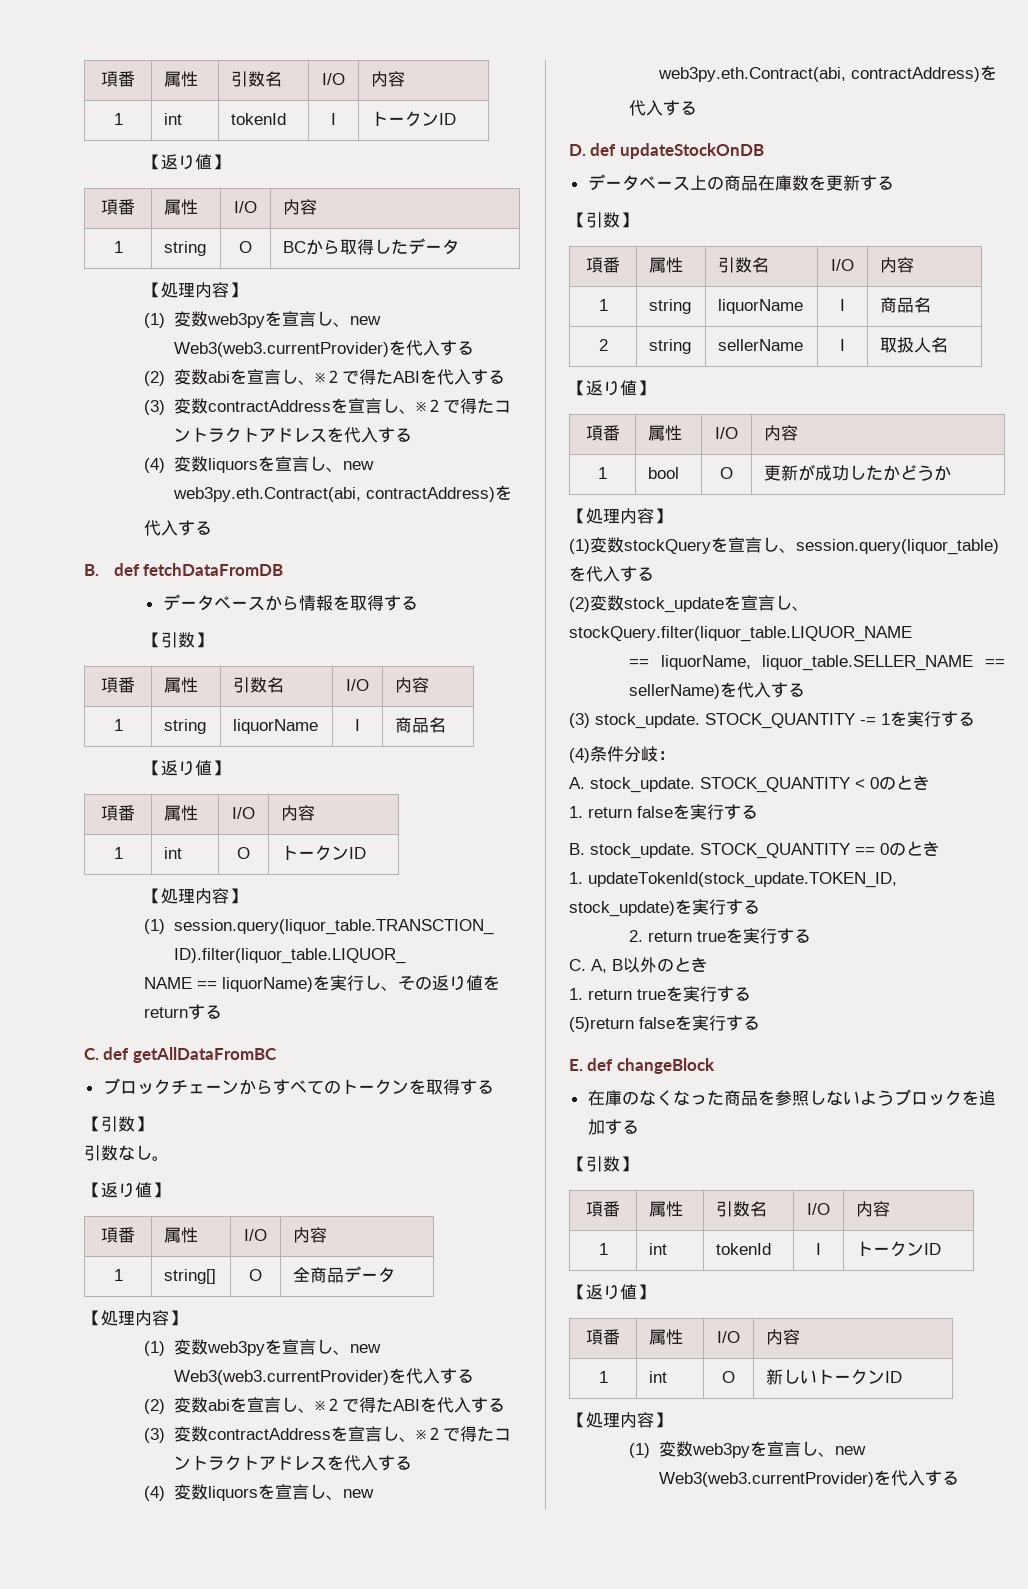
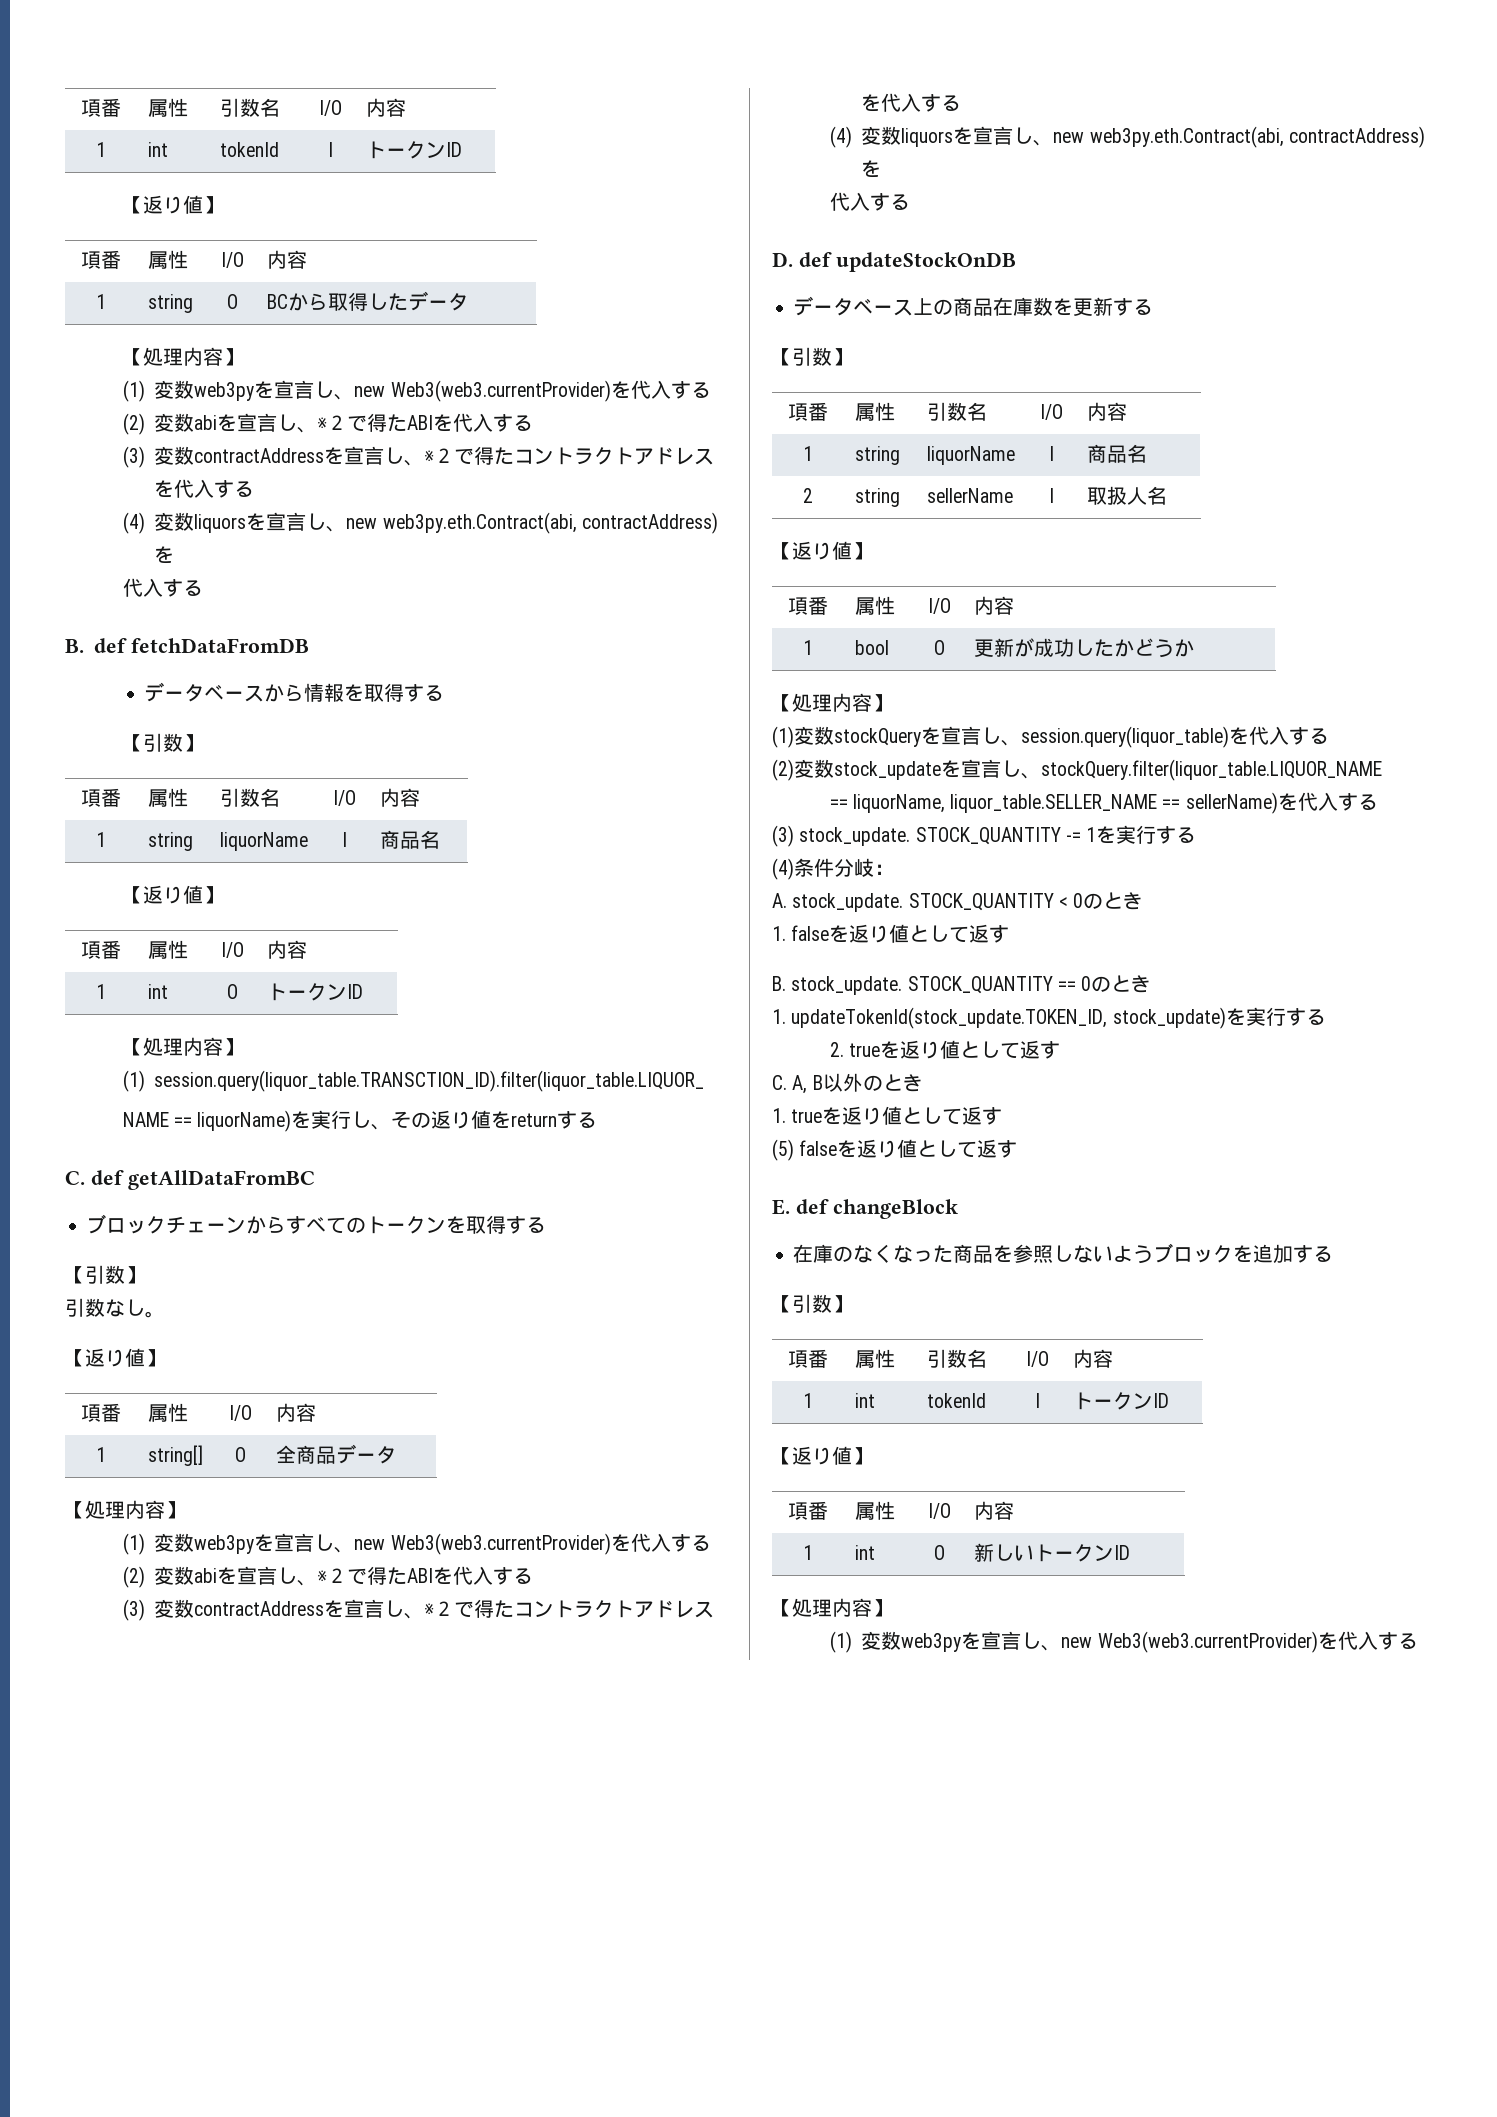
- 1. return falseを実行する
+ 1. falseを返り値として返す
- 2. return trueを実行する
+ 2. trueを返り値として返す
- 1. return trueを実行する
- (5)return falseを実行する
+ 1. trueを返り値として返す
+ (5) falseを返り値として返す

